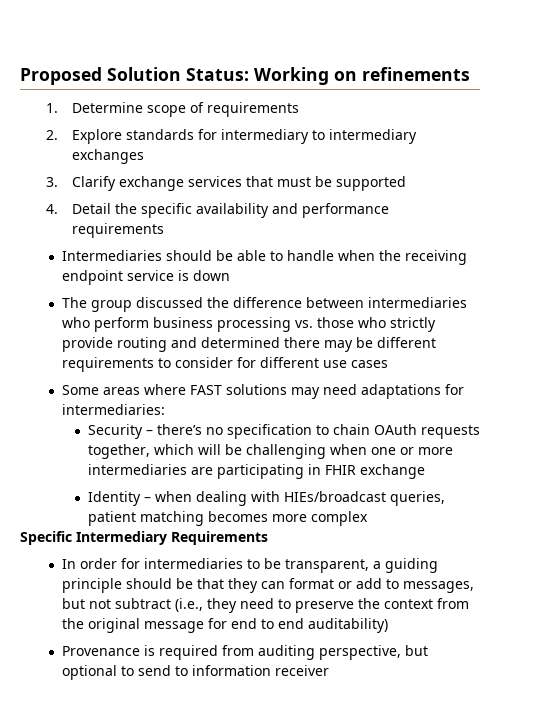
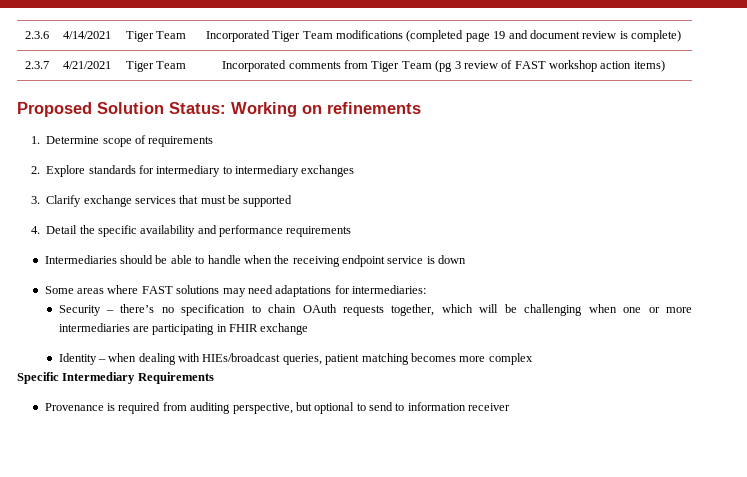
+ 2.3.6 | 4/14/2021 | Tiger Team | Incorporated Tiger Team modifications (completed page 19 and document review is complete)
+ 2.3.7 | 4/21/2021 | Tiger Team | Incorporated comments from Tiger Team (pg 3 review of FAST workshop action items)
- The group discussed the difference between intermediaries who perform business processing vs. those who strictly provide routing and determined there may be different requirements to consider for different use cases
- In order for intermediaries to be transparent, a guiding principle should be that they can format or add to messages, but not subtract (i.e., they need to preserve the context from the original message for end to end auditability)

